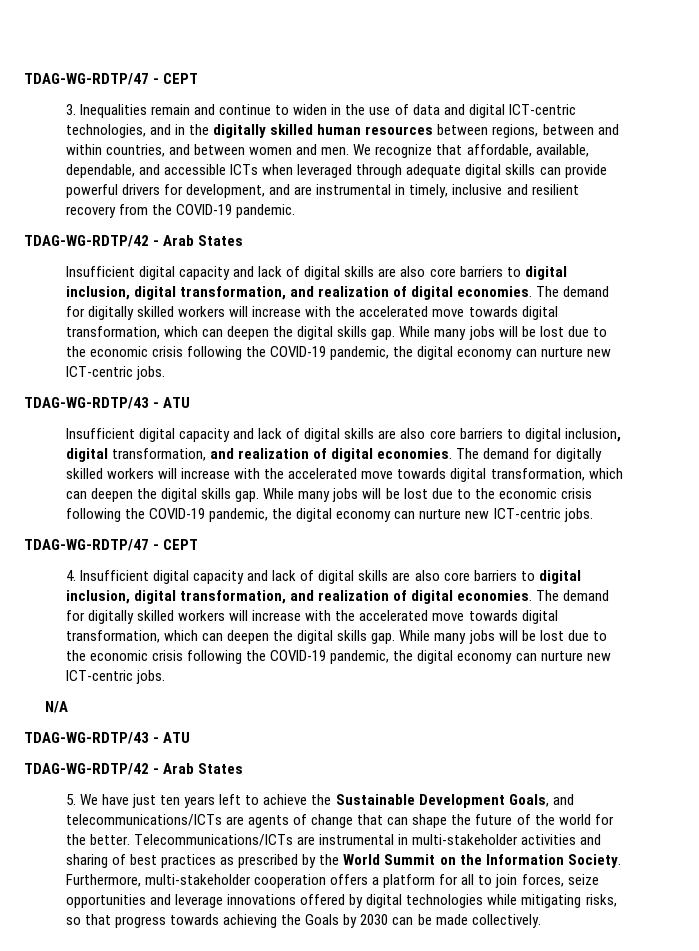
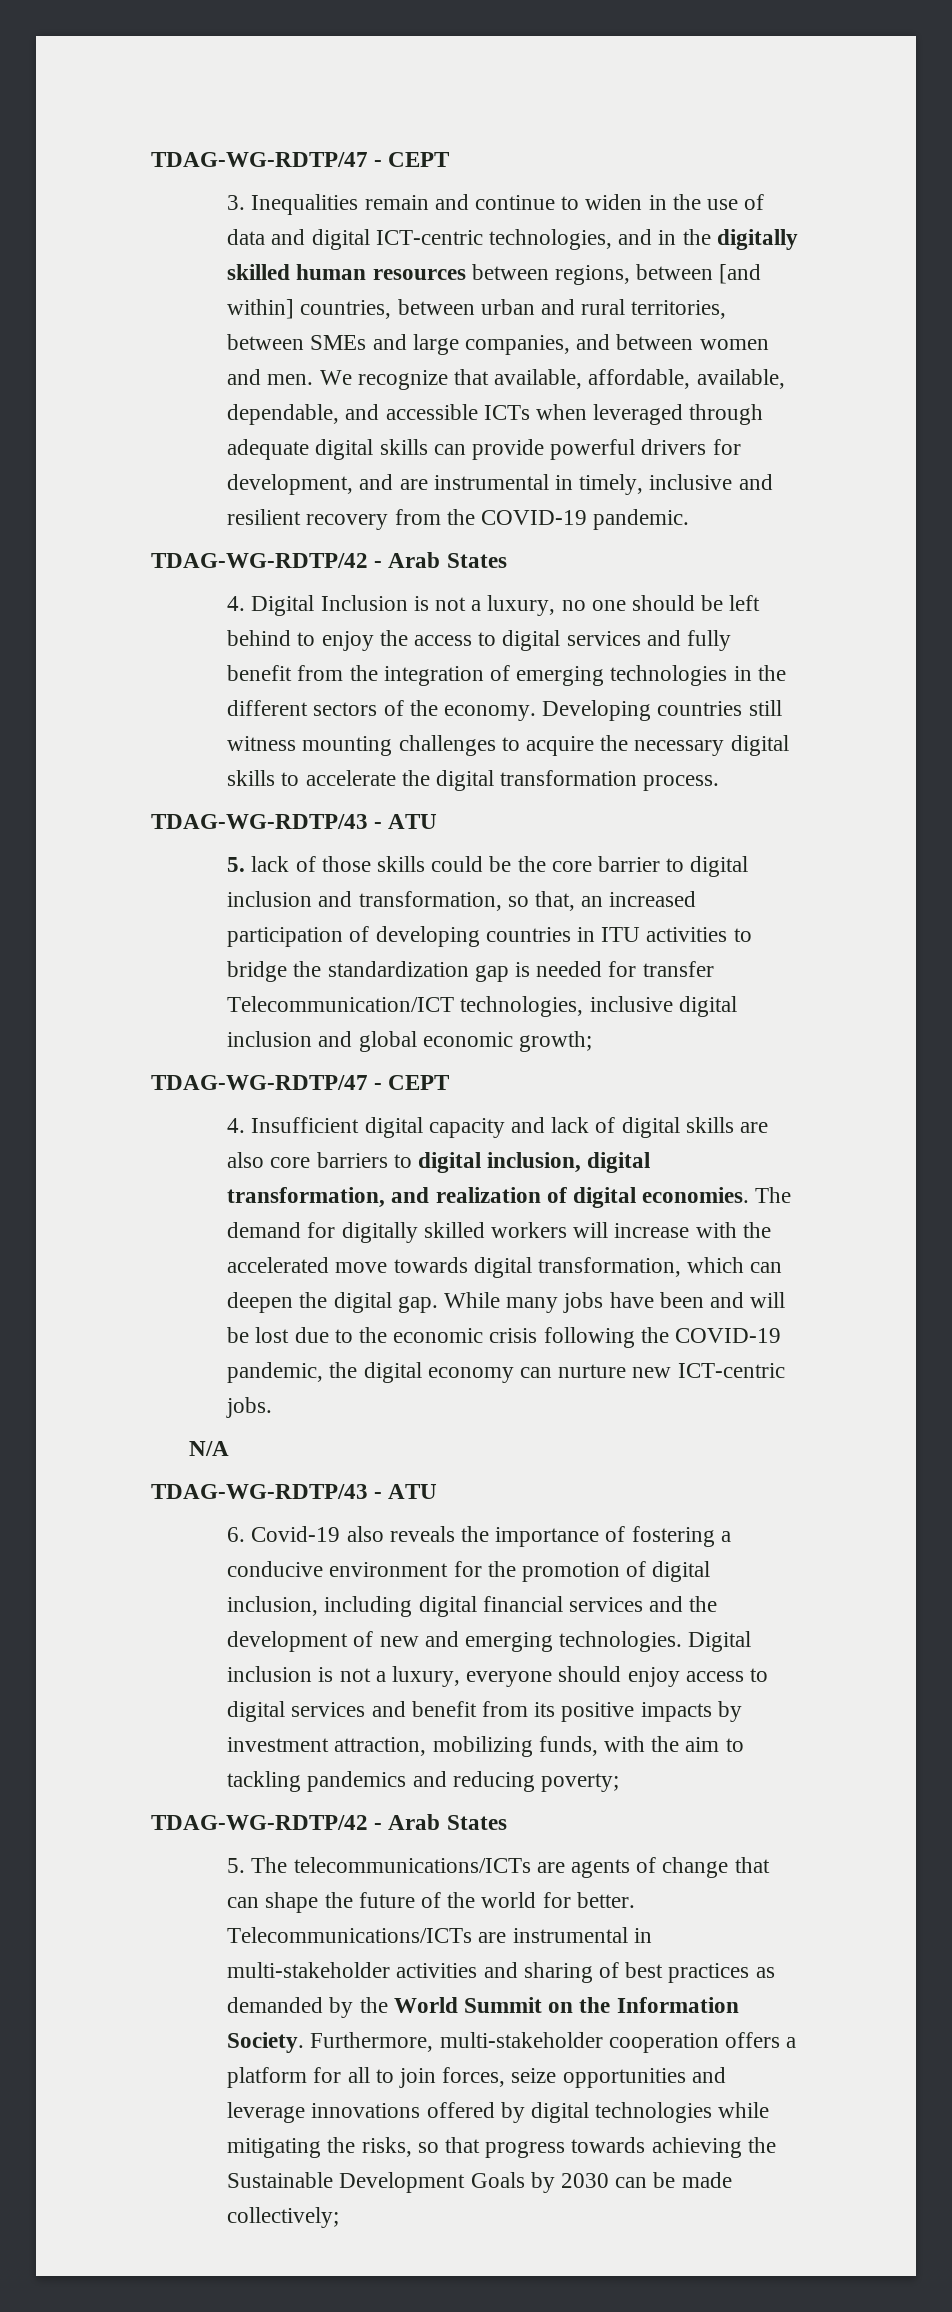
- 3. Inequalities remain and continue to widen in the use of data and digital ICT-centric technologies, and in the digitally skilled human resources between regions, between and within countries, and between women and men.
+ 3. Inequalities remain and continue to widen in the use of data and digital ICT-centric technologies, and in the digitally skilled human resources between regions, between [and within] countries, between urban and rural territories, between SMEs and large companies, and between women and men.
- We recognize that affordable, available, dependable, and accessible ICTs when leveraged through adequate digital skills can provide powerful drivers for development, and are instrumental in timely, inclusive and resilient recovery from the COVID-19 pandemic.
+ We recognize that available, affordable, available, dependable, and accessible ICTs when leveraged through adequate digital skills can provide powerful drivers for development, and are instrumental in timely, inclusive and resilient recovery from the COVID-19 pandemic.
  TDAG-WG-RDTP/42 - Arab States
- Insufficient digital capacity and lack of digital skills are also core barriers to digital inclusion, digital transformation, and realization of digital economies. The demand for digitally skilled workers will increase with the accelerated move towards digital transformation, which can deepen the digital skills gap. While many jobs will be lost due to the economic crisis following the COVID-19 pandemic, the digital economy can nurture new ICT-centric jobs.
+ 4. Digital Inclusion is not a luxury, no one should be left behind to enjoy the access to digital services and fully benefit from the integration of emerging technologies in the different sectors of the economy. Developing countries still witness mounting challenges to acquire the necessary digital skills to accelerate the digital transformation process.
  TDAG-WG-RDTP/43 - ATU
- Insufficient digital capacity and lack of digital skills are also core barriers to digital inclusion, digital transformation, and realization of digital economies. The demand for digitally skilled workers will increase with the accelerated move towards digital transformation, which can deepen the digital skills gap. While many jobs will be lost due to the economic crisis following the COVID-19 pandemic, the digital economy can nurture new ICT-centric jobs.
+ 5. lack of those skills could be the core barrier to digital inclusion and transformation, so that, an increased participation of developing countries in ITU activities to bridge the standardization gap is needed for transfer Telecommunication/ICT technologies, inclusive digital inclusion and global economic growth;
- 4. Insufficient digital capacity and lack of digital skills are also core barriers to digital inclusion, digital transformation, and realization of digital economies. The demand for digitally skilled workers will increase with the accelerated move towards digital transformation, which can deepen the digital skills gap. While many jobs will be lost due to the economic crisis following the COVID-19 pandemic, the digital economy can nurture new ICT-centric jobs.
+ 4. Insufficient digital capacity and lack of digital skills are also core barriers to digital inclusion, digital transformation, and realization of digital economies. The demand for digitally skilled workers will increase with the accelerated move towards digital transformation, which can deepen the digital gap. While many jobs have been and will be lost due to the economic crisis following the COVID-19 pandemic, the digital economy can nurture new ICT-centric jobs.
+ 6. Covid-19 also reveals the importance of fostering a conducive environment for the promotion of digital inclusion, including digital financial services and the development of new and emerging technologies. Digital inclusion is not a luxury, everyone should enjoy access to digital services and benefit from its positive impacts by investment attraction, mobilizing funds, with the aim to tackling pandemics and reducing poverty;
- 5. We have just ten years left to achieve the Sustainable Development Goals, and telecommunications/ICTs are agents of change that can shape the future of the world for the better.
+ 5. The telecommunications/ICTs are agents of change that can shape the future of the world for better.
- Telecommunications/ICTs are instrumental in multi-stakeholder activities and sharing of best practices as prescribed by the World Summit on the Information Society.
+ Telecommunications/ICTs are instrumental in multi-stakeholder activities and sharing of best practices as demanded by the World Summit on the Information Society.
- Furthermore, multi-stakeholder cooperation offers a platform for all to join forces, seize opportunities and leverage innovations offered by digital technologies while mitigating risks, so that progress towards achieving the Goals by 2030 can be made collectively.
+ Furthermore, multi-stakeholder cooperation offers a platform for all to join forces, seize opportunities and leverage innovations offered by digital technologies while mitigating the risks, so that progress towards achieving the Sustainable Development Goals by 2030 can be made collectively;

